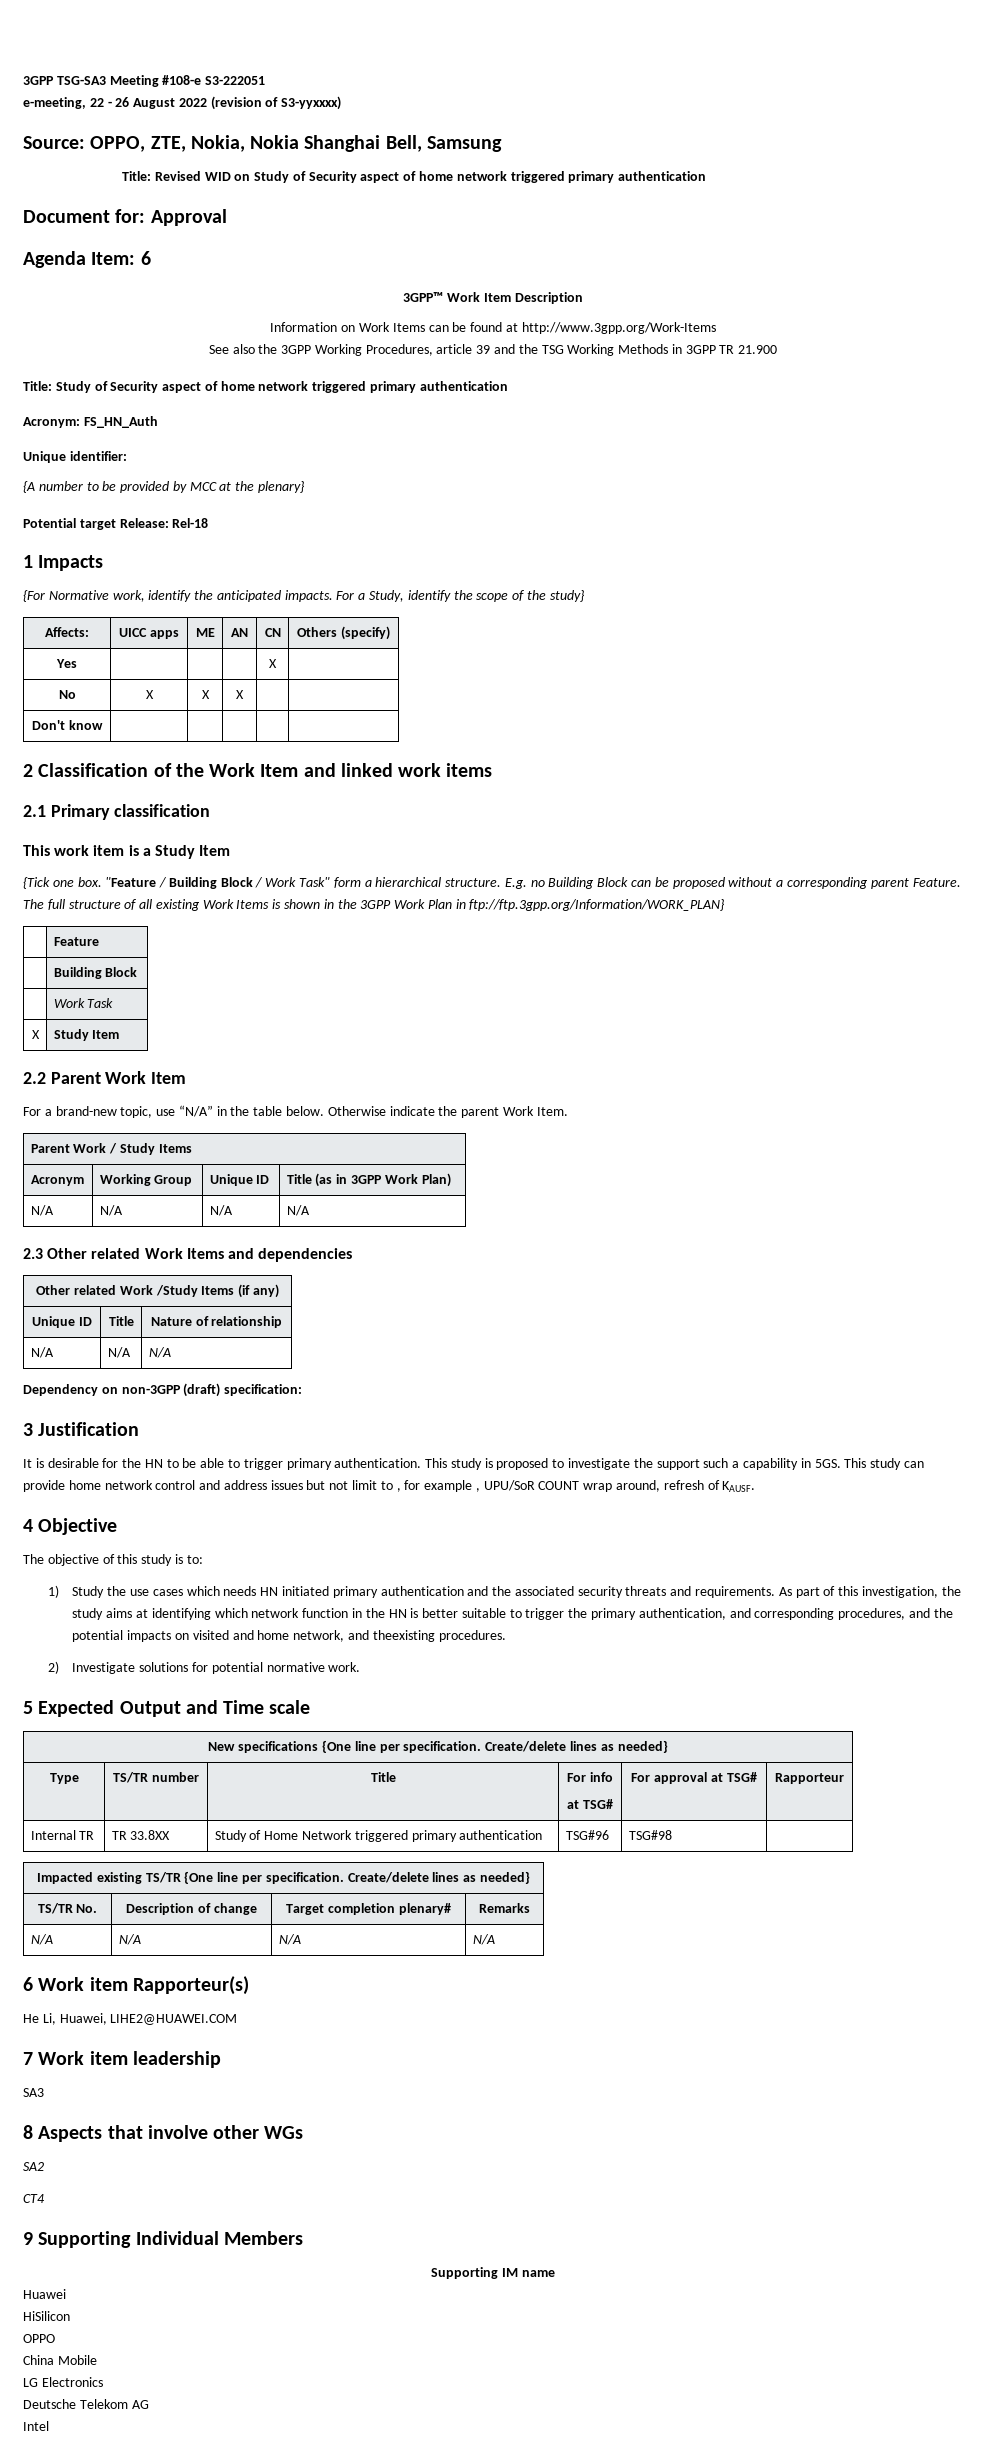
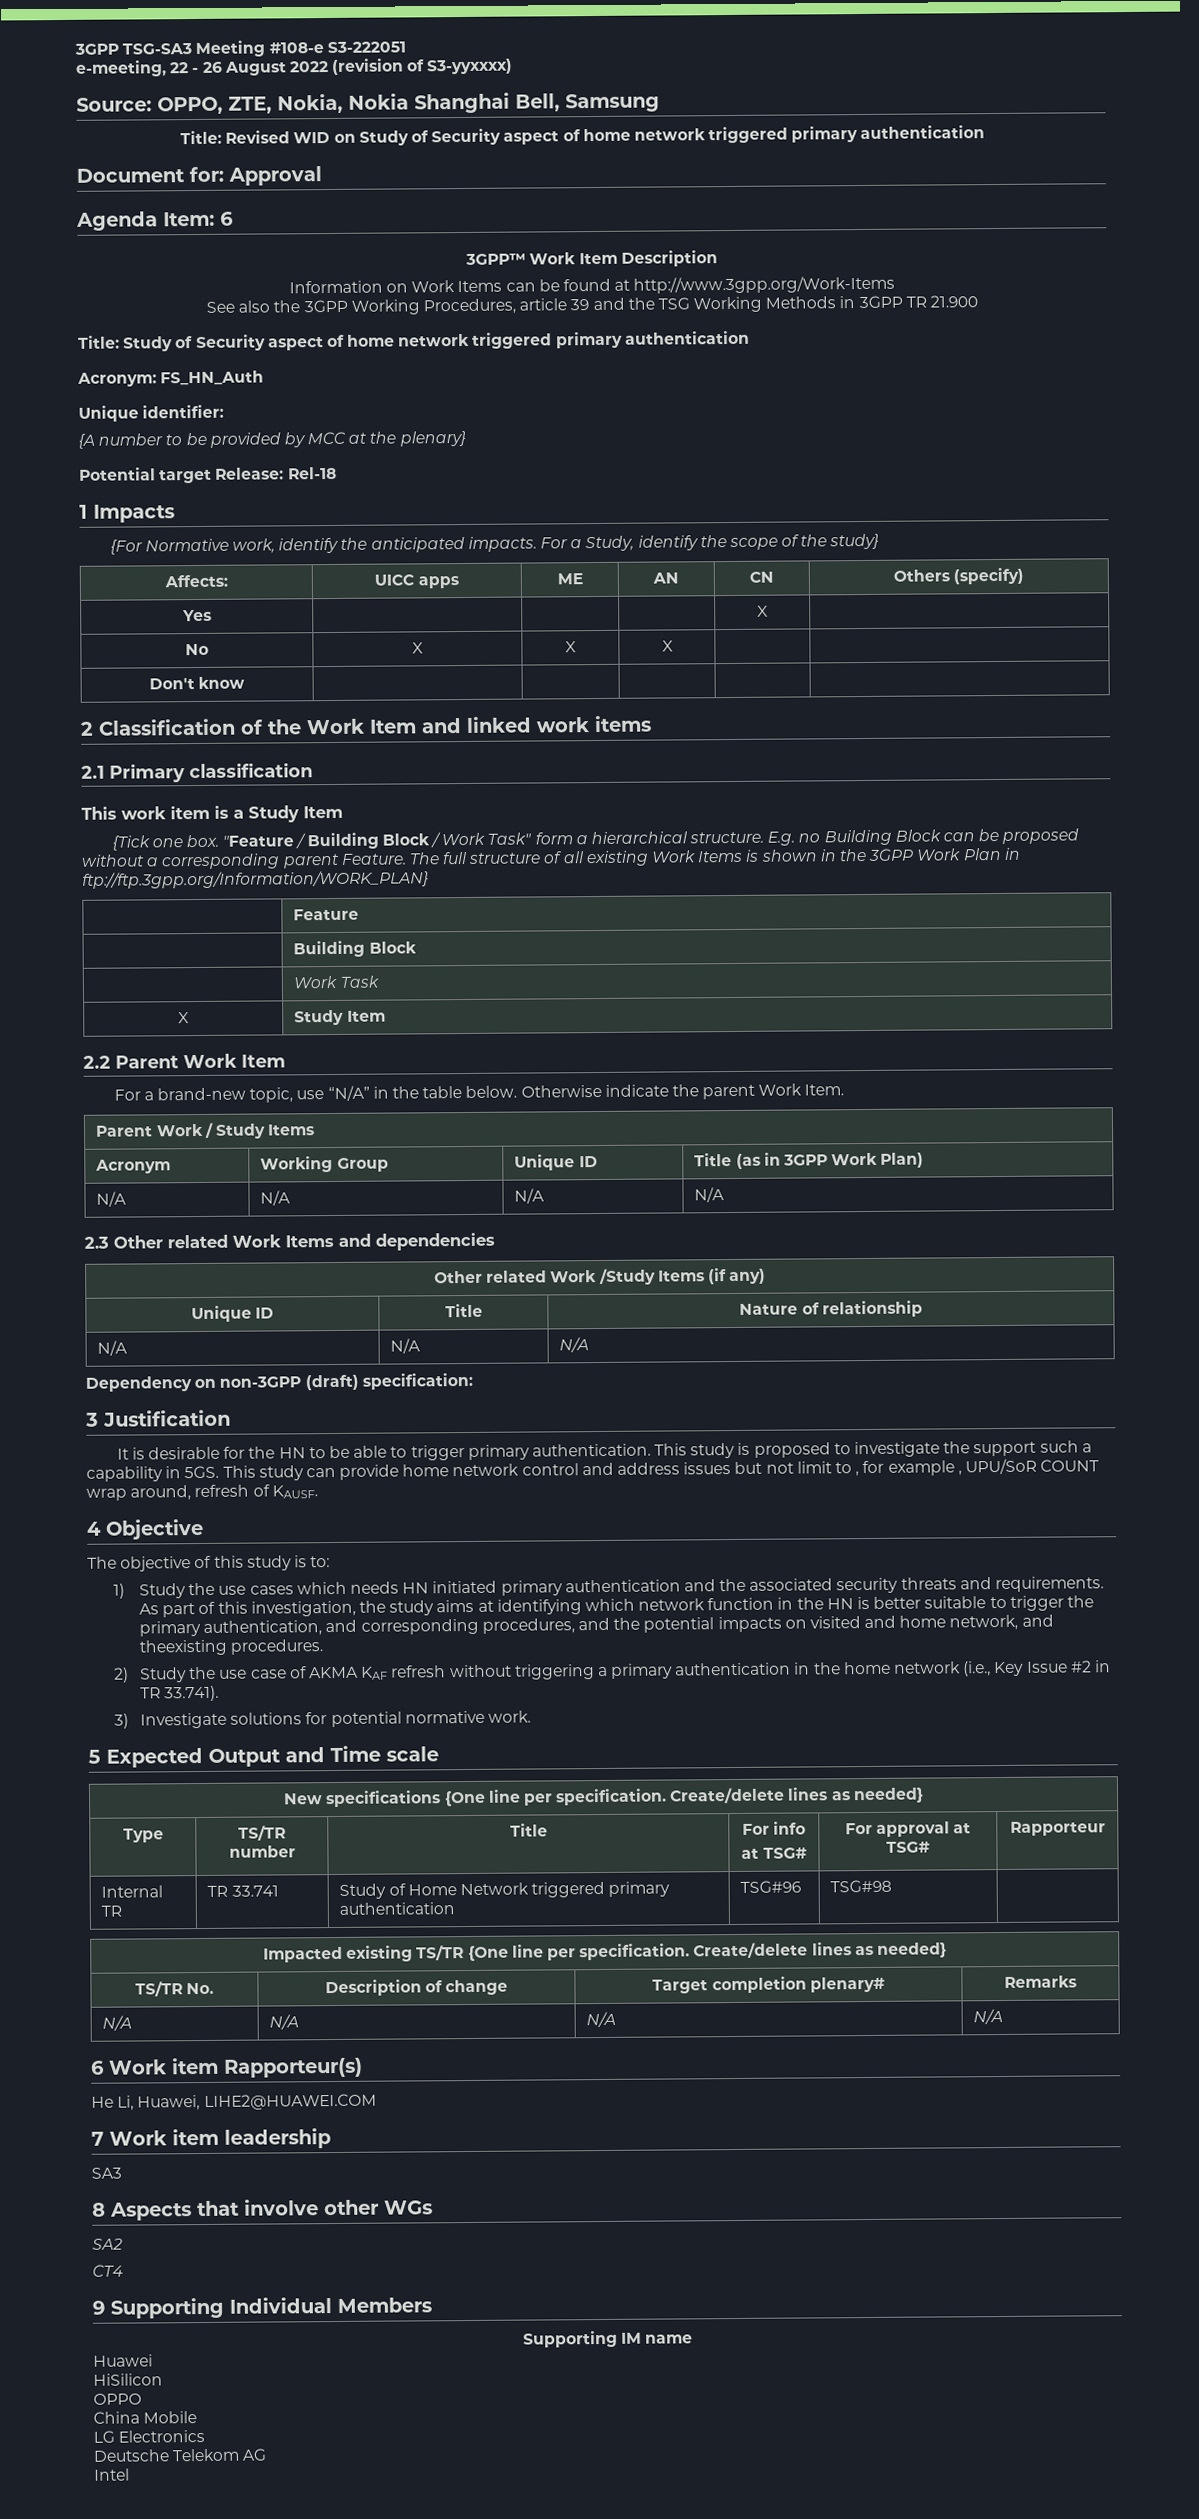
- 2) Investigate solutions for potential normative work.
+ 2) Study the use case of AKMA KAF refresh without triggering a primary authentication in the home network (i.e., Key Issue #2 in TR 33.741).
+ 3) Investigate solutions for potential normative work.
- Internal TR | TR 33.8XX | Study of Home Network triggered primary authentication | TSG#96 | TSG#98 |
+ Internal TR | TR 33.741 | Study of Home Network triggered primary authentication | TSG#96 | TSG#98 |

